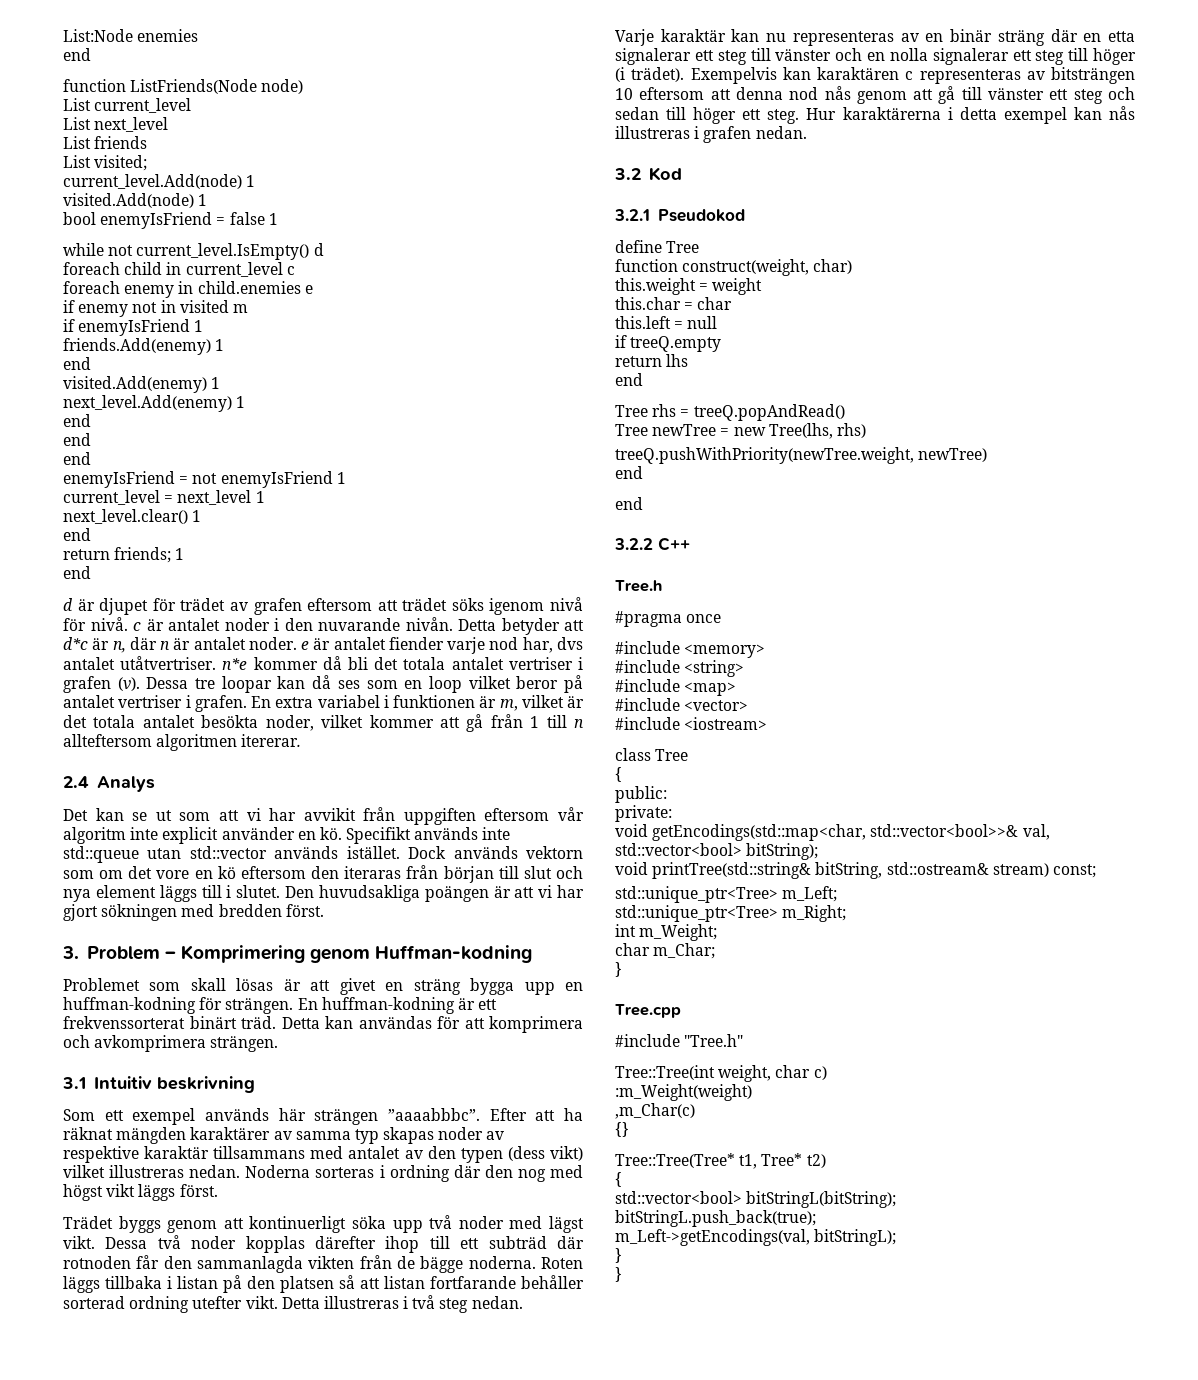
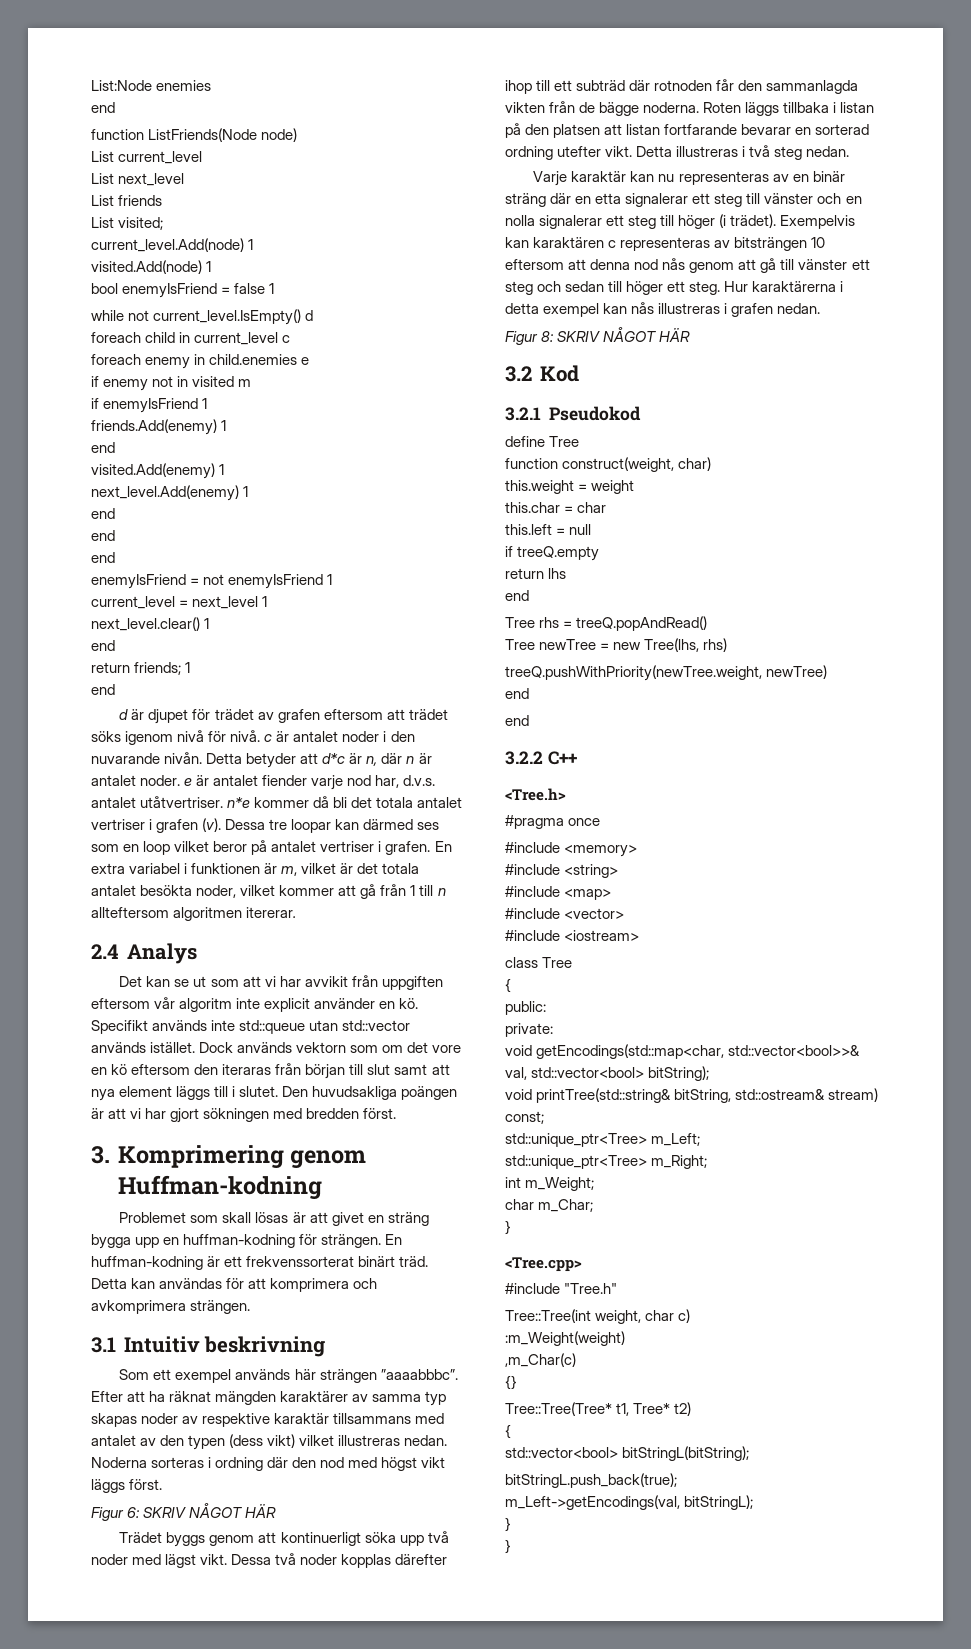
- Detta betyder att d*c är n, där n är antalet noder. e är antalet fiender varje nod har, dvs antalet utåtvertriser. n*e kommer då bli det totala antalet vertriser i grafen (v).
+ Detta betyder att d*c är n, där n är antalet noder. e är antalet fiender varje nod har, d.v.s. antalet utåtvertriser. n*e kommer då bli det totala antalet vertriser i grafen (v).
- Dessa tre loopar kan då ses som en loop vilket beror på antalet vertriser i grafen.
+ Dessa tre loopar kan därmed ses som en loop vilket beror på antalet vertriser i grafen.
- Dock används vektorn som om det vore en kö eftersom den iteraras från början till slut och nya element läggs till i slutet.
+ Dock används vektorn som om det vore en kö eftersom den iteraras från början till slut samt att nya element läggs till i slutet.
- 3. Problem – Komprimering genom Huffman-kodning
+ 3. Komprimering genom Huffman-kodning
- Noderna sorteras i ordning där den nog med högst vikt läggs först.
+ Noderna sorteras i ordning där den nod med högst vikt läggs först.
+ Figur 6: SKRIV NÅGOT HÄR
- Roten läggs tillbaka i listan på den platsen så att listan fortfarande behåller sorterad ordning utefter vikt.
+ Roten läggs tillbaka i listan på den platsen att listan fortfarande bevarar en sorterad ordning utefter vikt.
+ Figur 8: SKRIV NÅGOT HÄR
- Tree.h
+ <Tree.h>
- Tree.cpp
+ <Tree.cpp>

